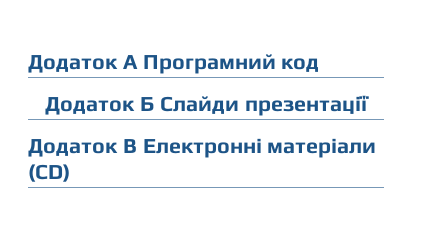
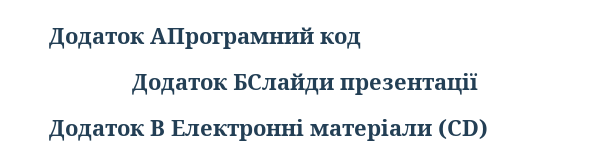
- Додаток А Програмний код
+ Додаток АПрограмний код
- Додаток Б Слайди презентації
+ Додаток БСлайди презентації

